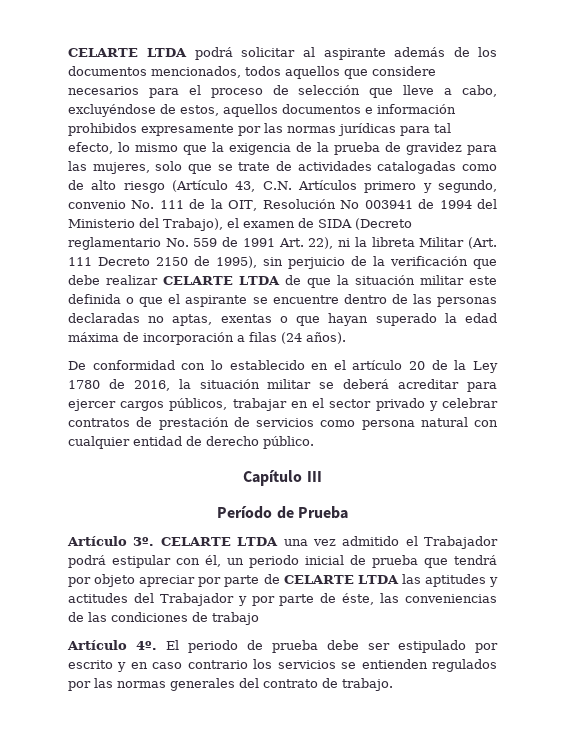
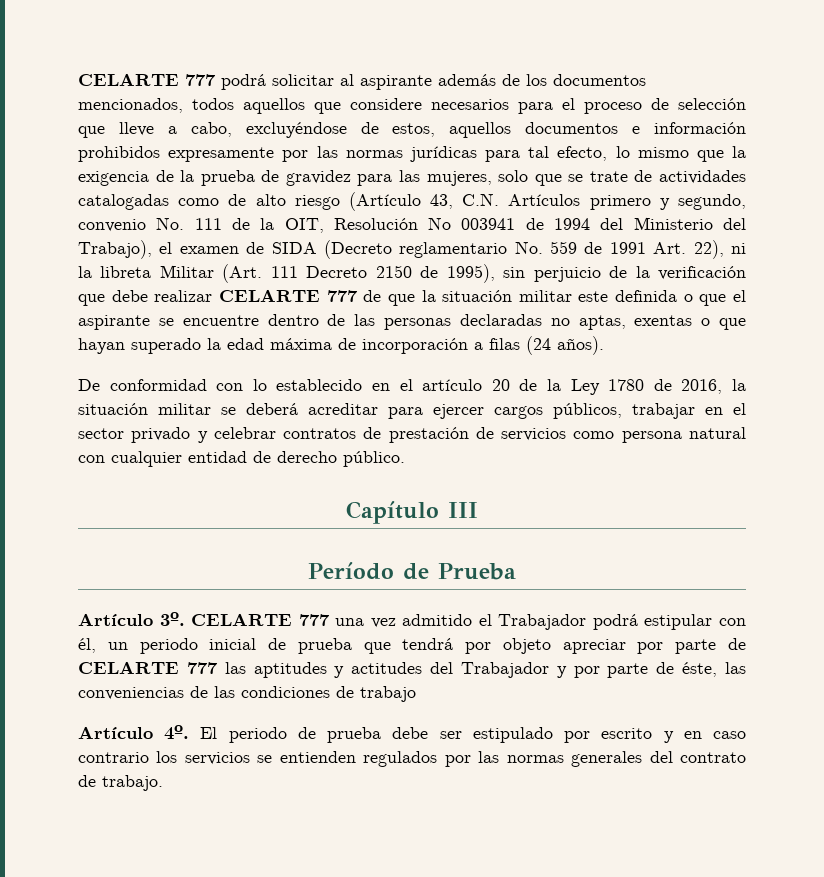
- CELARTE LTDA podrá solicitar al aspirante además de los documentos mencionados, todos aquellos que considere necesarios para el proceso de selección que lleve a cabo, excluyéndose de estos, aquellos documentos e información prohibidos expresamente por las normas jurídicas para tal efecto, lo mismo que la exigencia de la prueba de gravidez para las mujeres, solo que se trate de actividades catalogadas como de alto riesgo (Artículo 43, C.N. Artículos primero y segundo, convenio No. 111 de la OIT, Resolución No 003941 de 1994 del Ministerio del Trabajo), el examen de SIDA (Decreto reglamentario No. 559 de 1991 Art. 22), ni la libreta Militar (Art. 111 Decreto 2150 de 1995), sin perjuicio de la verificación que debe realizar CELARTE LTDA de que la situación militar este definida o que el aspirante se encuentre dentro de las personas declaradas no aptas, exentas o que hayan superado la edad máxima de incorporación a filas (24 años).
+ CELARTE 777 podrá solicitar al aspirante además de los documentos mencionados, todos aquellos que considere necesarios para el proceso de selección que lleve a cabo, excluyéndose de estos, aquellos documentos e información prohibidos expresamente por las normas jurídicas para tal efecto, lo mismo que la exigencia de la prueba de gravidez para las mujeres, solo que se trate de actividades catalogadas como de alto riesgo (Artículo 43, C.N. Artículos primero y segundo, convenio No. 111 de la OIT, Resolución No 003941 de 1994 del Ministerio del Trabajo), el examen de SIDA (Decreto reglamentario No. 559 de 1991 Art. 22), ni la libreta Militar (Art. 111 Decreto 2150 de 1995), sin perjuicio de la verificación que debe realizar CELARTE 777 de que la situación militar este definida o que el aspirante se encuentre dentro de las personas declaradas no aptas, exentas o que hayan superado la edad máxima de incorporación a filas (24 años).
- CELARTE LTDA una vez admitido el Trabajador podrá estipular con él, un periodo inicial de prueba que tendrá por objeto apreciar por parte de CELARTE LTDA las aptitudes y actitudes del Trabajador y por parte de éste, las conveniencias de las condiciones de trabajo
+ CELARTE 777 una vez admitido el Trabajador podrá estipular con él, un periodo inicial de prueba que tendrá por objeto apreciar por parte de CELARTE 777 las aptitudes y actitudes del Trabajador y por parte de éste, las conveniencias de las condiciones de trabajo

